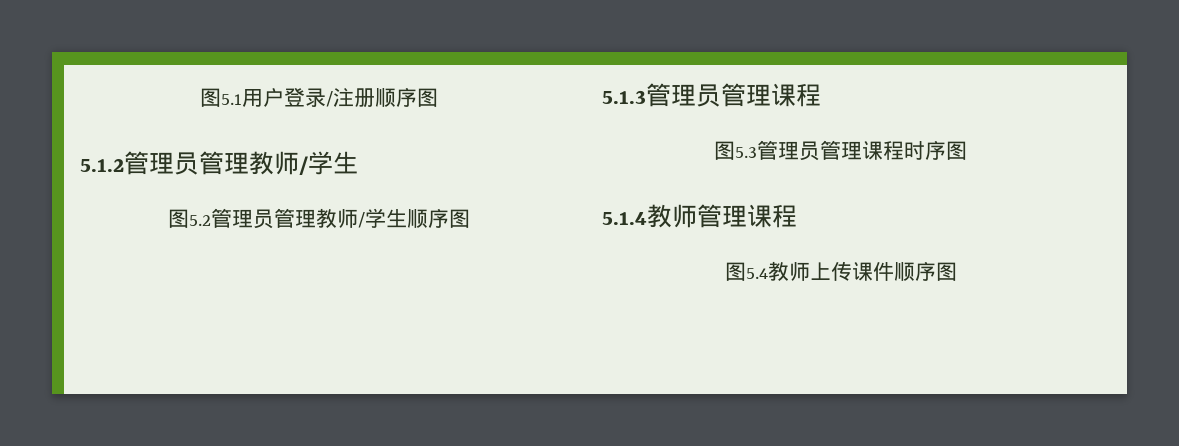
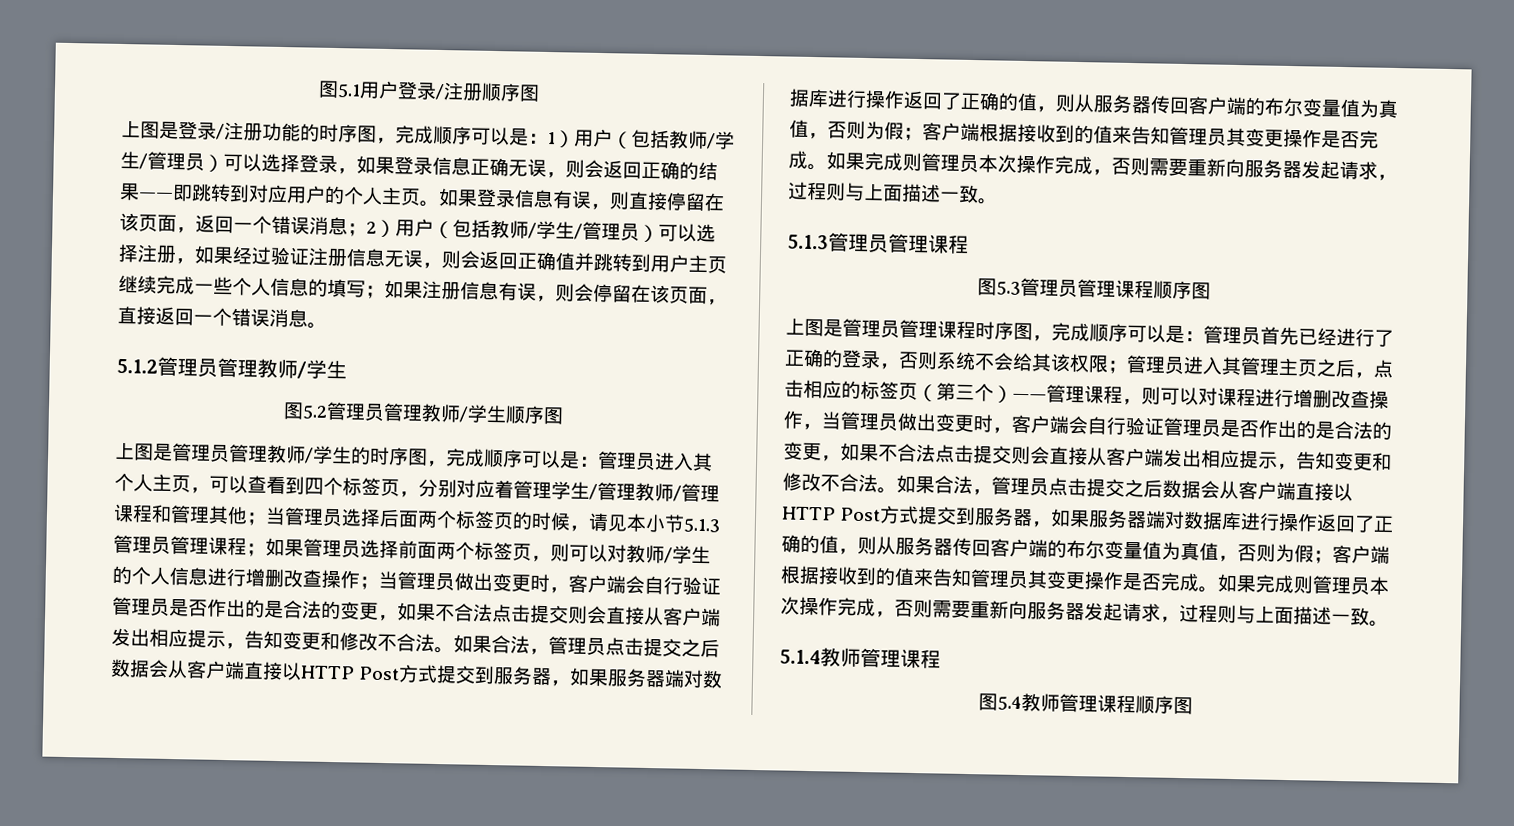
+ 上图是登录/注册功能的时序图，完成顺序可以是：1）用户（包括教师/学生/管理员）可以选择登录，如果登录信息正确无误，则会返回正确的结果——即跳转到对应用户的个人主页。如果登录信息有误，则直接停留在该页面，返回一个错误消息；2）用户（包括教师/学生/管理员）可以选择注册，如果经过验证注册信息无误，则会返回正确值并跳转到用户主页继续完成一些个人信息的填写；如果注册信息有误，则会停留在该页面，直接返回一个错误消息。
+ 上图是管理员管理教师/学生的时序图，完成顺序可以是：管理员进入其个人主页，可以查看到四个标签页，分别对应着管理学生/管理教师/管理课程和管理其他；当管理员选择后面两个标签页的时候，请见本小节5.1.3管理员管理课程；如果管理员选择前面两个标签页，则可以对教师/学生的个人信息进行增删改查操作；当管理员做出变更时，客户端会自行验证管理员是否作出的是合法的变更，如果不合法点击提交则会直接从客户端发出相应提示，告知变更和修改不合法。如果合法，管理员点击提交之后数据会从客户端直接以HTTP Post方式提交到服务器，如果服务器端对数据库进行操作返回了正确的值，则从服务器传回客户端的布尔变量值为真值，否则为假；客户端根据接收到的值来告知管理员其变更操作是否完成。如果完成则管理员本次操作完成，否则需要重新向服务器发起请求，过程则与上面描述一致。
- 图5.3管理员管理课程时序图
+ 图5.3管理员管理课程顺序图
+ 上图是管理员管理课程时序图，完成顺序可以是：管理员首先已经进行了正确的登录，否则系统不会给其该权限；管理员进入其管理主页之后，点击相应的标签页（第三个）——管理课程，则可以对课程进行增删改查操作，当管理员做出变更时，客户端会自行验证管理员是否作出的是合法的变更，如果不合法点击提交则会直接从客户端发出相应提示，告知变更和修改不合法。如果合法，管理员点击提交之后数据会从客户端直接以HTTP Post方式提交到服务器，如果服务器端对数据库进行操作返回了正确的值，则从服务器传回客户端的布尔变量值为真值，否则为假；客户端根据接收到的值来告知管理员其变更操作是否完成。如果完成则管理员本次操作完成，否则需要重新向服务器发起请求，过程则与上面描述一致。
- 图5.4教师上传课件顺序图
+ 图5.4教师管理课程顺序图

